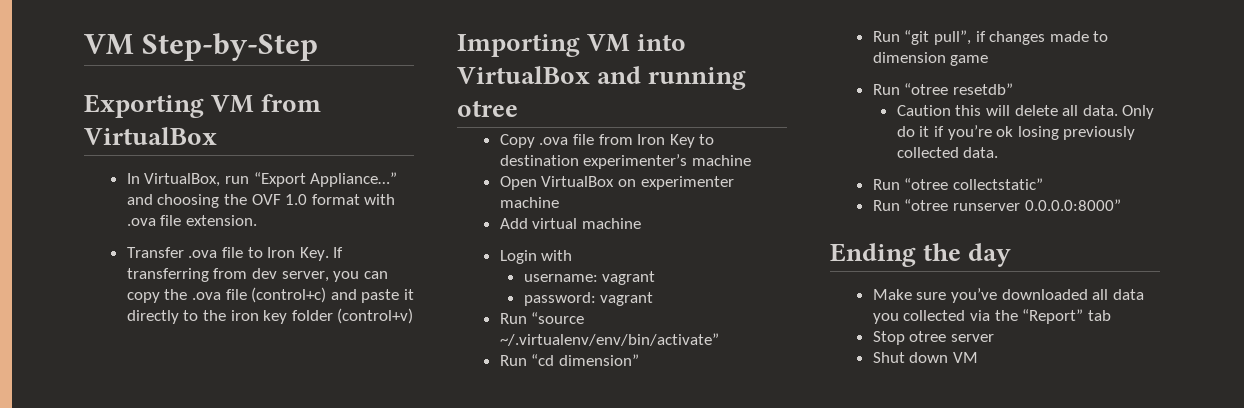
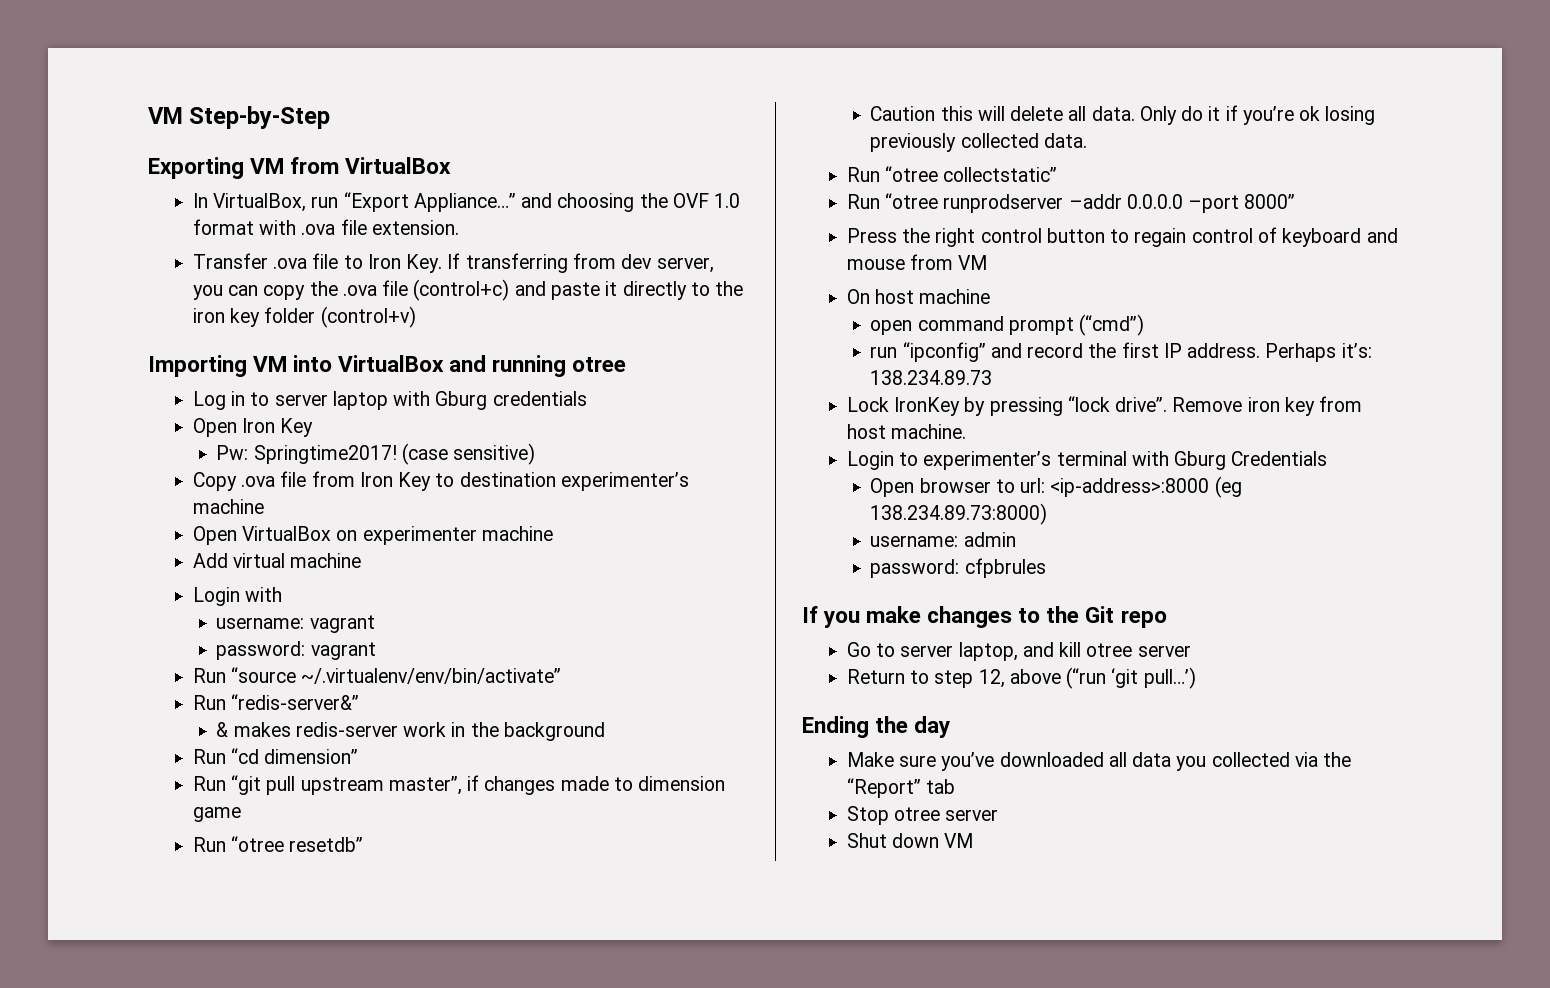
+ Log in to server laptop with Gburg credentials
+ Open Iron Key
+ Pw: Springtime2017! (case sensitive)
+ Run “redis-server&”
+ & makes redis-server work in the background
- Run “git pull”, if changes made to dimension game
+ Run “git pull upstream master”, if changes made to dimension game
- Run “otree runserver 0.0.0.0:8000”
+ Run “otree runprodserver –addr 0.0.0.0 –port 8000”
+ Press the right control button to regain control of keyboard and mouse from VM
+ On host machine
+ open command prompt (“cmd”)
+ run “ipconfig” and record the first IP address. Perhaps it’s: 138.234.89.73
+ Lock IronKey by pressing “lock drive”. Remove iron key from host machine.
+ Login to experimenter’s terminal with Gburg Credentials
+ Open browser to url: <ip-address>:8000 (eg 138.234.89.73:8000)
+ username: admin
+ password: cfpbrules
+ If you make changes to the Git repo
+ Go to server laptop, and kill otree server
+ Return to step 12, above (“run ‘git pull…’)

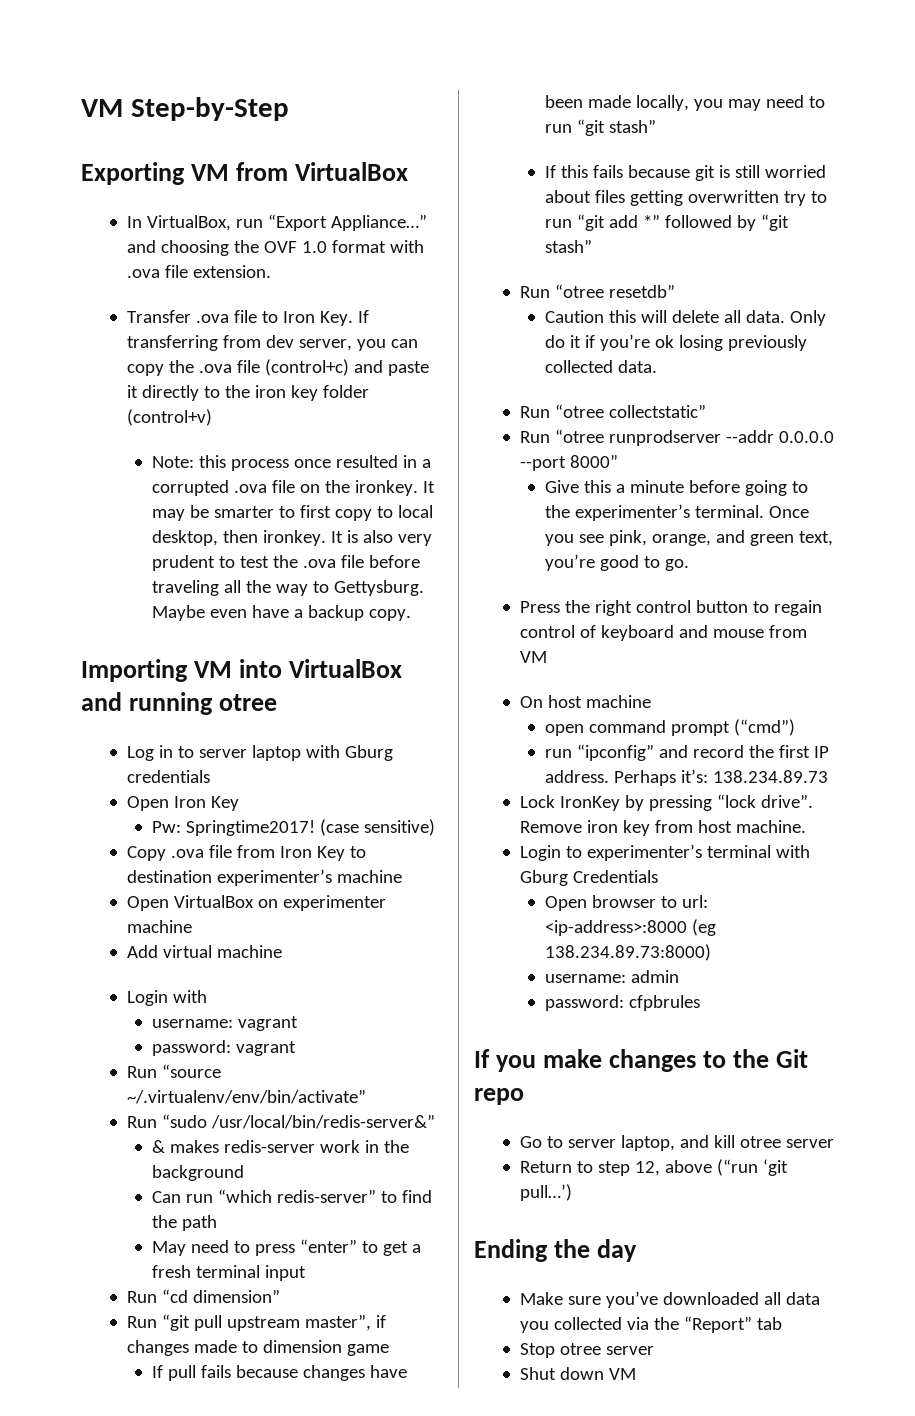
+ Note: this process once resulted in a corrupted .ova file on the ironkey. It may be smarter to first copy to local desktop, then ironkey. It is also very prudent to test the .ova file before traveling all the way to Gettysburg. Maybe even have a backup copy.
- Run “redis-server&”
+ Run “sudo /usr/local/bin/redis-server&”
+ Can run “which redis-server” to find the path
+ May need to press “enter” to get a fresh terminal input
+ If pull fails because changes have been made locally, you may need to run “git stash”
+ If this fails because git is still worried about files getting overwritten try to run “git add *” followed by “git stash”
- Run “otree runprodserver –addr 0.0.0.0 –port 8000”
+ Run “otree runprodserver --addr 0.0.0.0 --port 8000”
+ Give this a minute before going to the experimenter’s terminal. Once you see pink, orange, and green text, you’re good to go.

